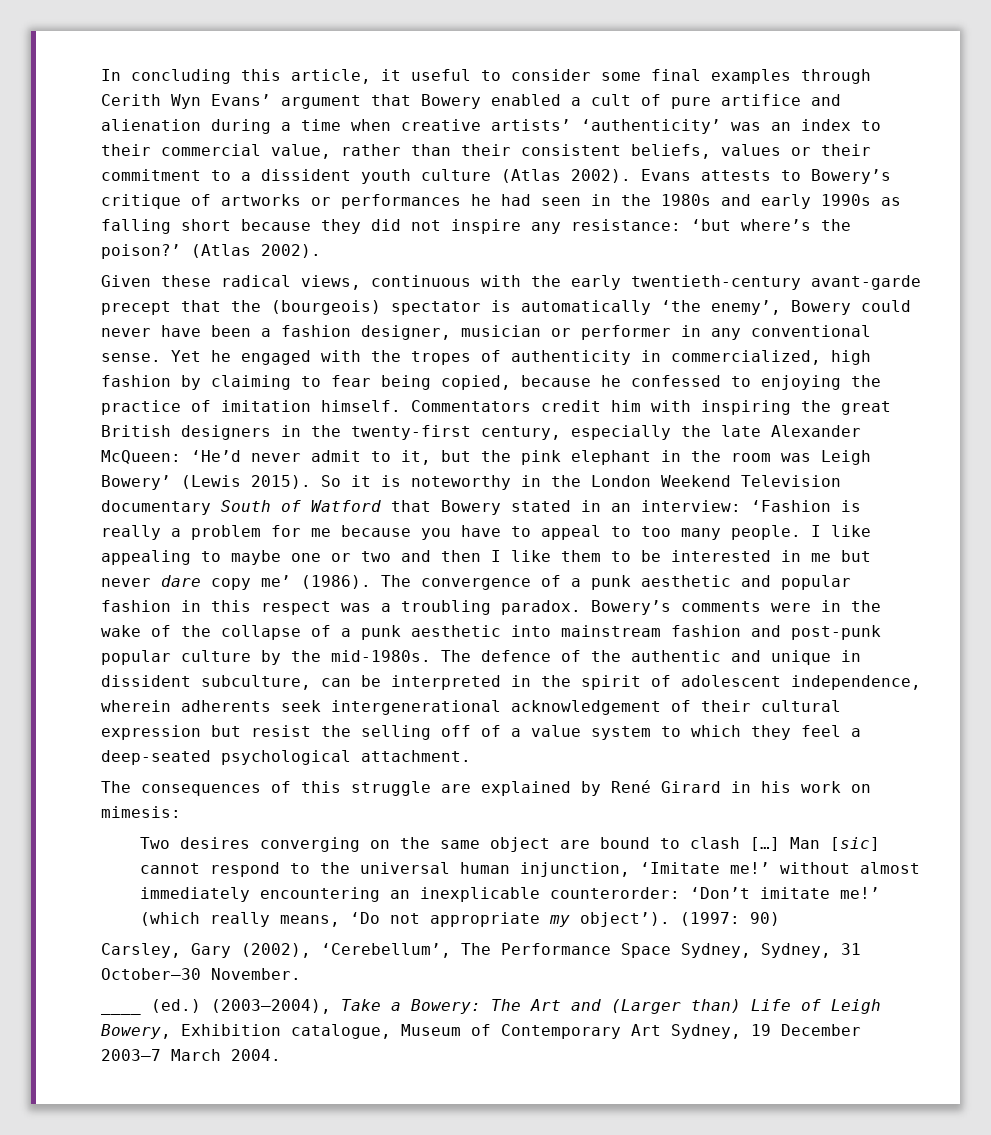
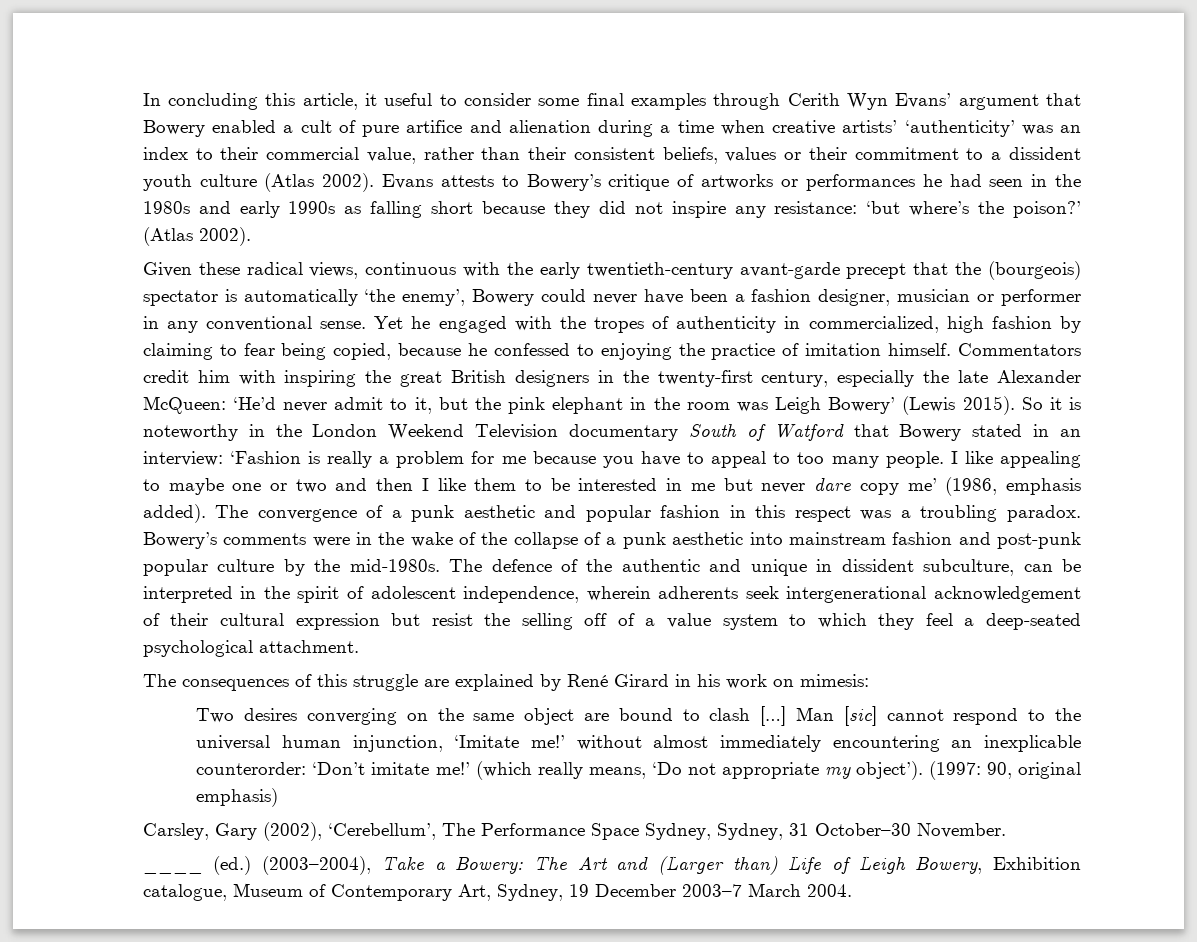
- I like appealing to maybe one or two and then I like them to be interested in me but never dare copy me’ (1986).
+ I like appealing to maybe one or two and then I like them to be interested in me but never dare copy me’ (1986, emphasis added).
- (1997: 90)
+ (1997: 90, original emphasis)
- ____ (ed.) (2003–2004), Take a Bowery: The Art and (Larger than) Life of Leigh Bowery, Exhibition catalogue, Museum of Contemporary Art Sydney, 19 December 2003–7 March 2004.
+ ____ (ed.) (2003–2004), Take a Bowery: The Art and (Larger than) Life of Leigh Bowery, Exhibition catalogue, Museum of Contemporary Art, Sydney, 19 December 2003–7 March 2004.

